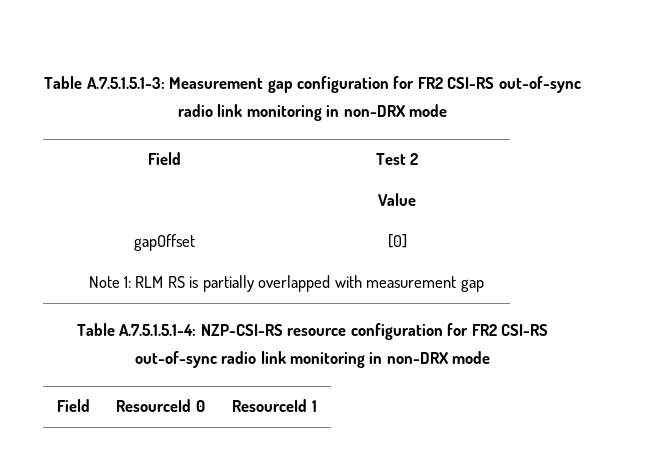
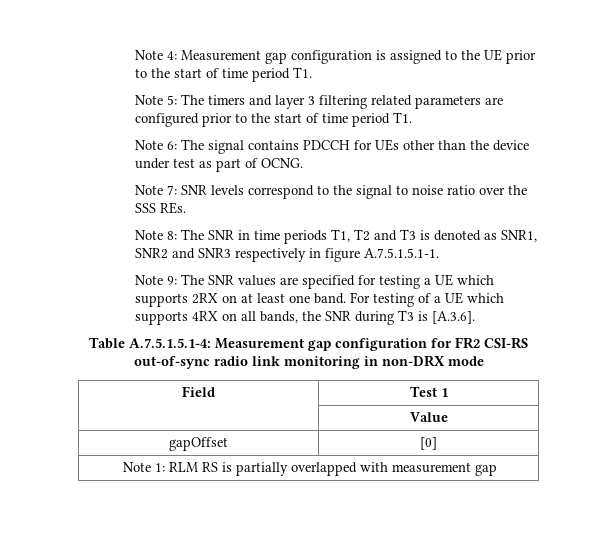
- Table A.7.5.1.5.1-3: Measurement gap configuration for FR2 CSI-RS out-of-sync radio link monitoring in non-DRX mode
+ Note 4: Measurement gap configuration is assigned to the UE prior to the start of time period T1.
+ Note 5: The timers and layer 3 filtering related parameters are configured prior to the start of time period T1.
+ Note 6: The signal contains PDCCH for UEs other than the device under test as part of OCNG.
+ Note 7: SNR levels correspond to the signal to noise ratio over the SSS REs.
+ Note 8: The SNR in time periods T1, T2 and T3 is denoted as SNR1, SNR2 and SNR3 respectively in figure A.7.5.1.5.1-1.
+ Note 9: The SNR values are specified for testing a UE which supports 2RX on at least one band. For testing of a UE which supports 4RX on all bands, the SNR during T3 is [A.3.6].
+ Table A.7.5.1.5.1-4: Measurement gap configuration for FR2 CSI-RS out-of-sync radio link monitoring in non-DRX mode
- Field | Test 2
+ Field | Test 1
- Table A.7.5.1.5.1-4: NZP-CSI-RS resource configuration for FR2 CSI-RS out-of-sync radio link monitoring in non-DRX mode
- Field | ResourceId 0 | ResourceId 1

